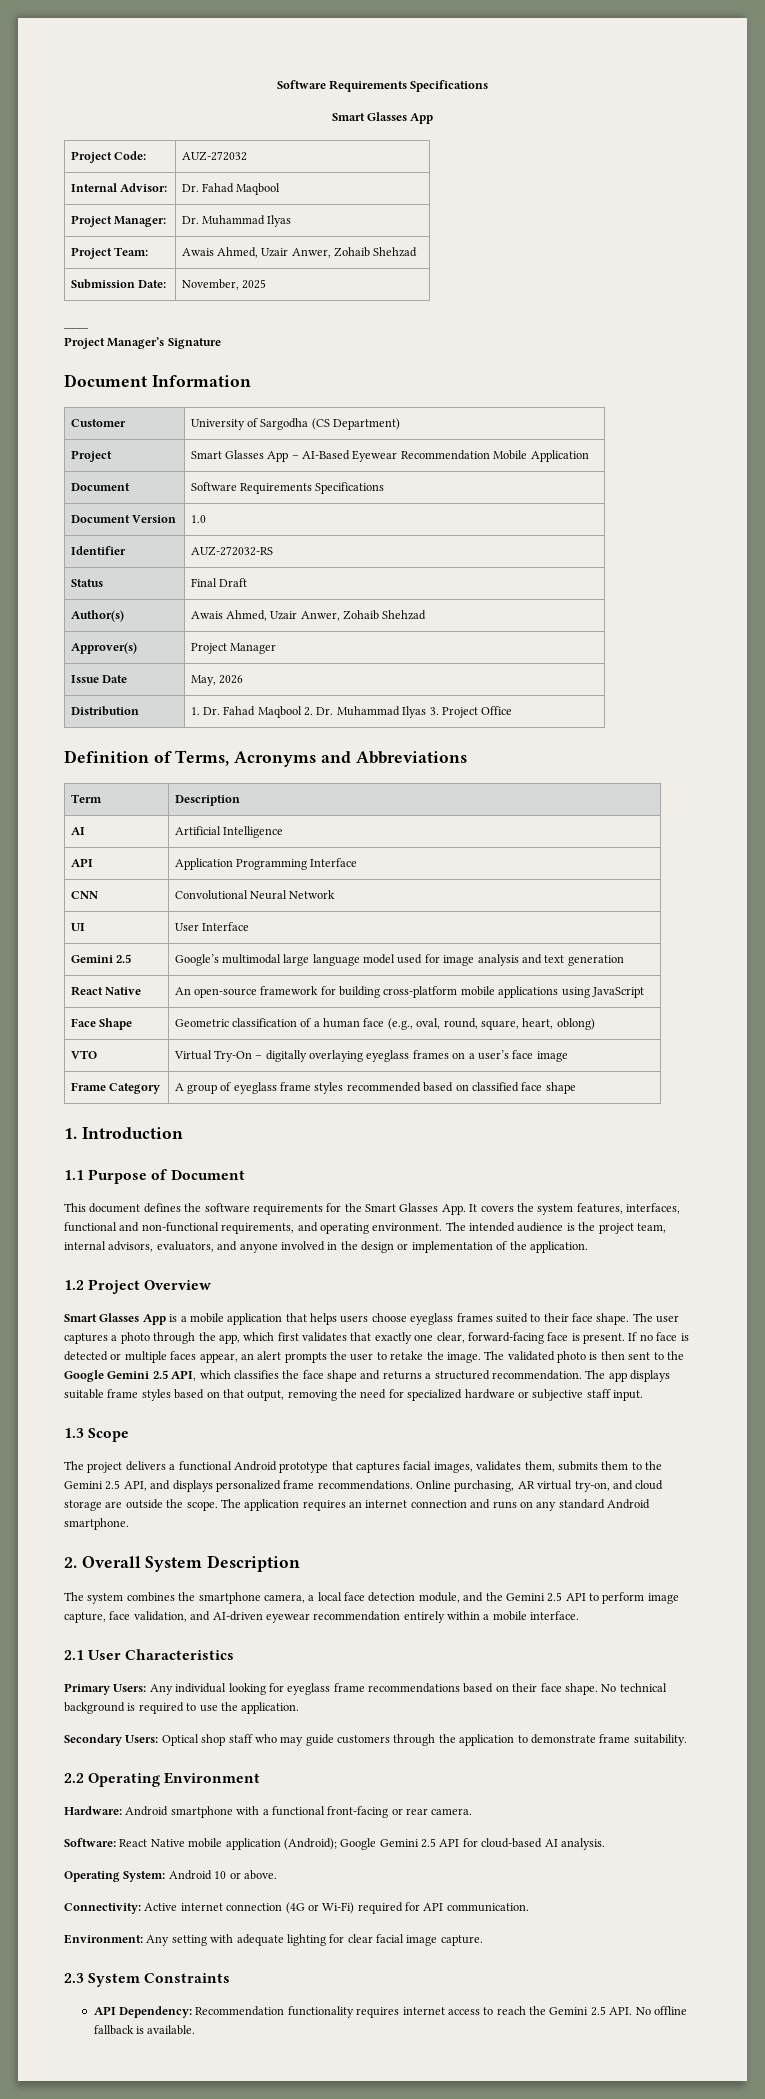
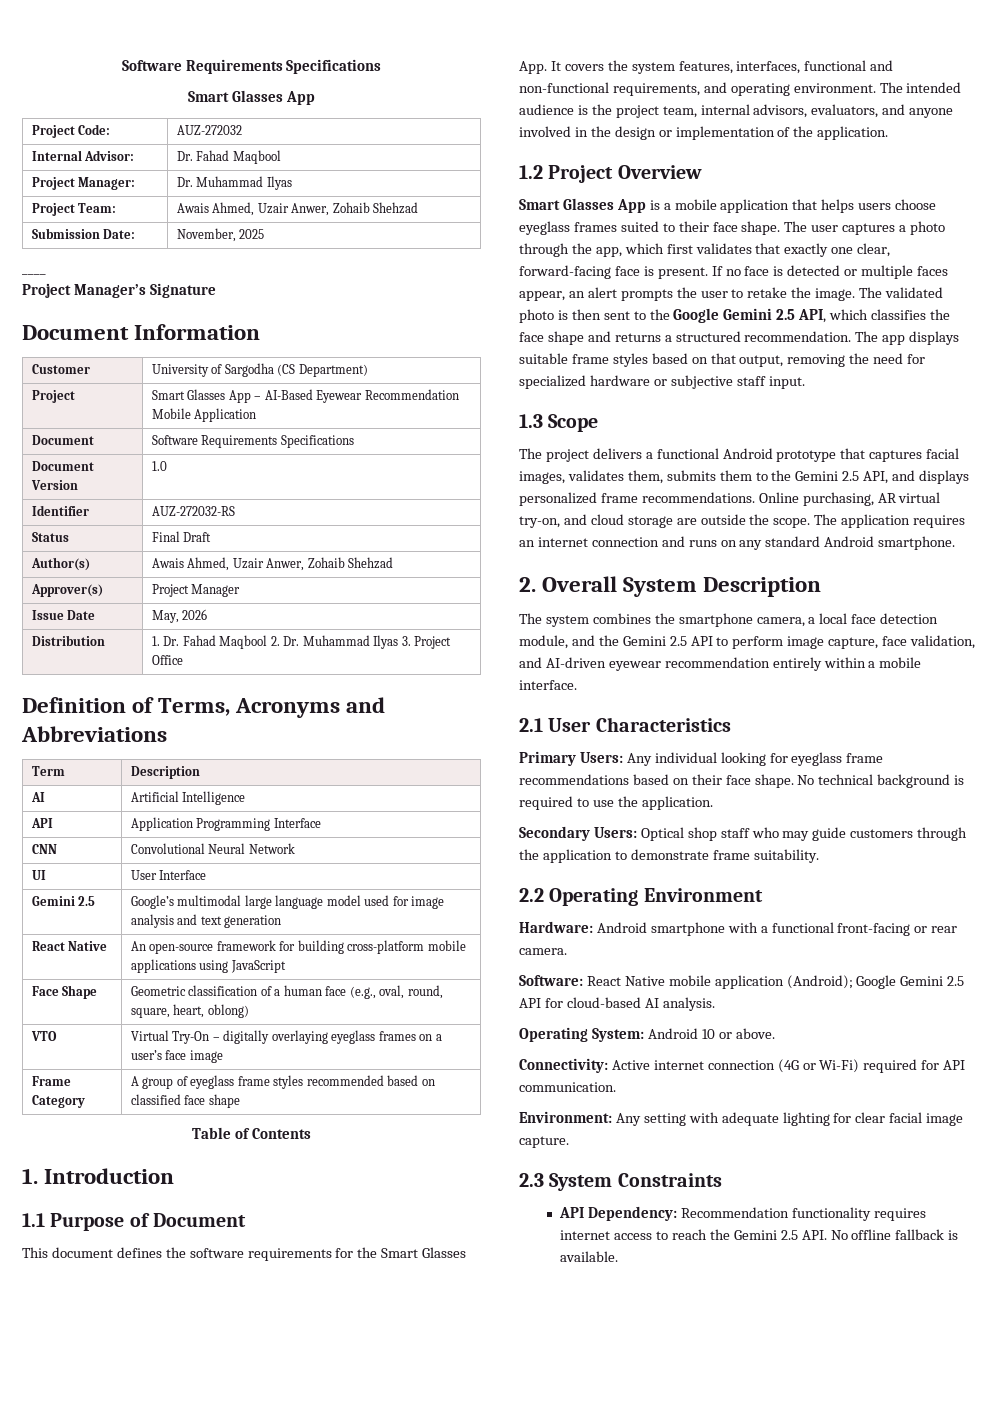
+ Table of Contents

